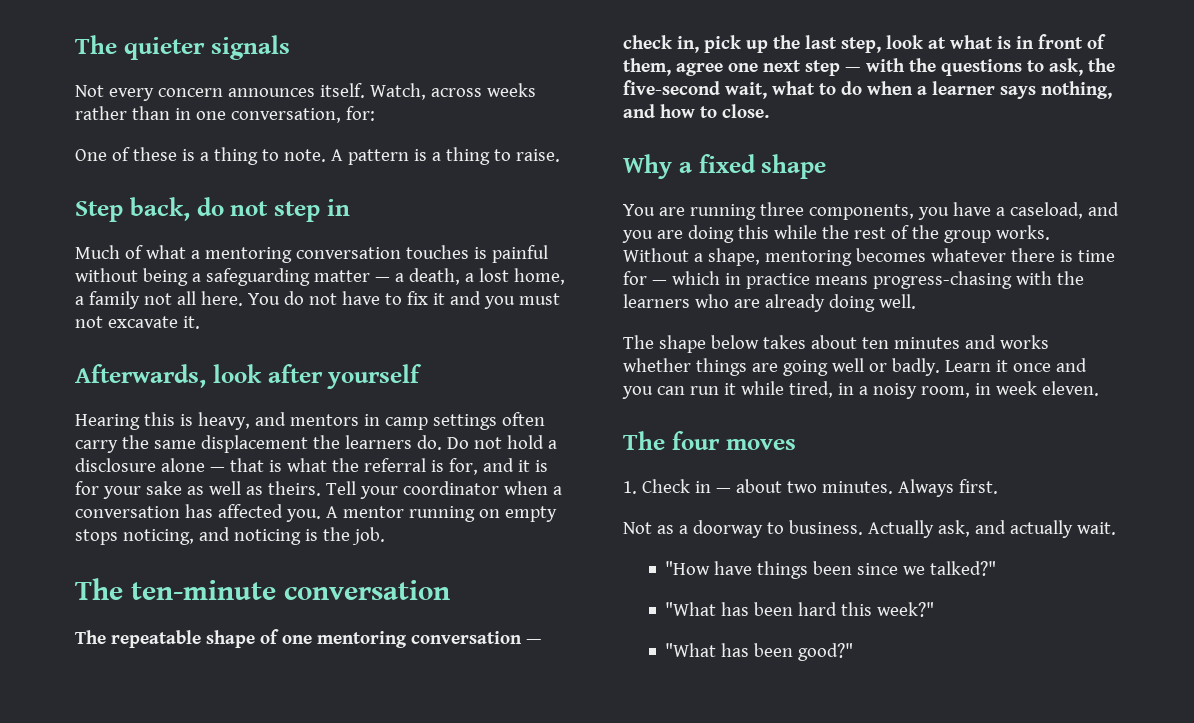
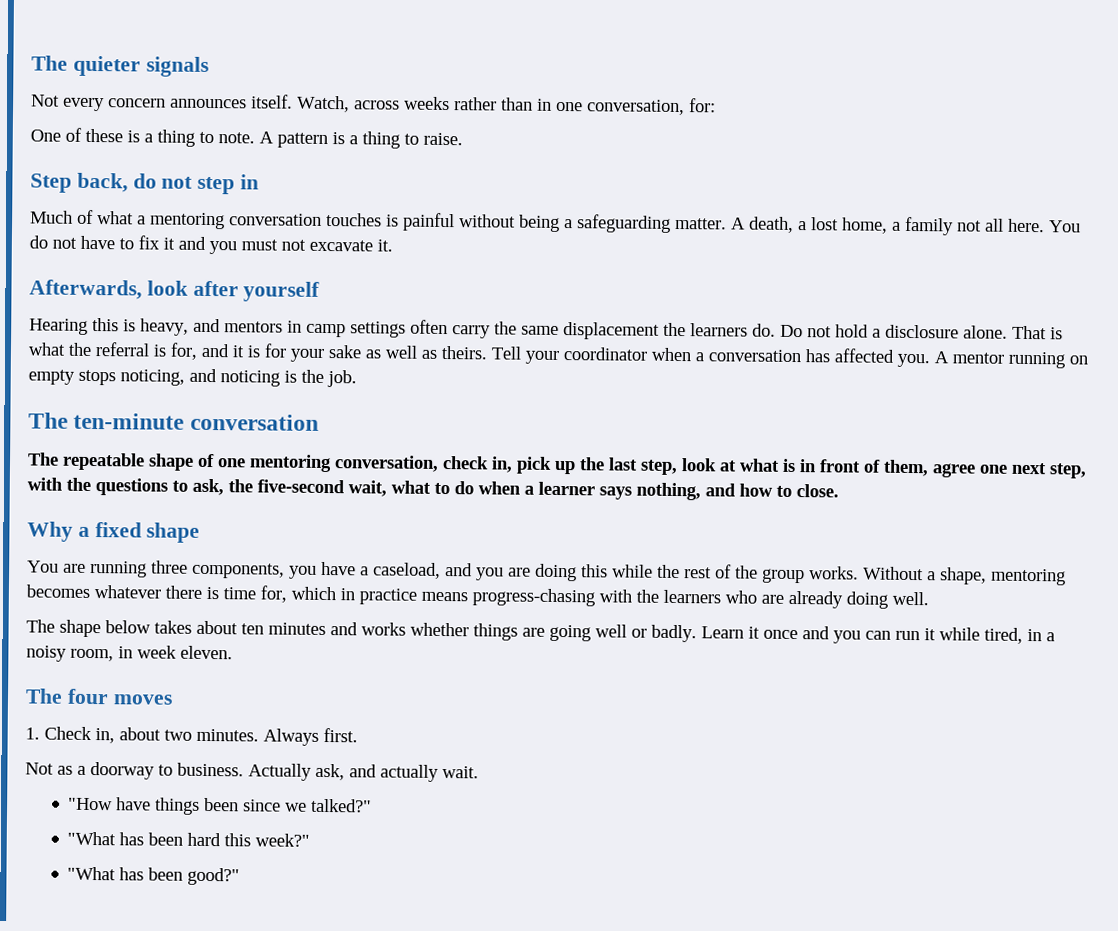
- Much of what a mentoring conversation touches is painful without being a safeguarding matter — a death, a lost home, a family not all here.
+ Much of what a mentoring conversation touches is painful without being a safeguarding matter. A death, a lost home, a family not all here.
- Do not hold a disclosure alone — that is what the referral is for, and it is for your sake as well as theirs.
+ Do not hold a disclosure alone. That is what the referral is for, and it is for your sake as well as theirs.
- The repeatable shape of one mentoring conversation — check in, pick up the last step, look at what is in front of them, agree one next step — with the questions to ask, the five-second wait, what to do when a learner says nothing, and how to close.
+ The repeatable shape of one mentoring conversation, check in, pick up the last step, look at what is in front of them, agree one next step, with the questions to ask, the five-second wait, what to do when a learner says nothing, and how to close.
- Without a shape, mentoring becomes whatever there is time for — which in practice means progress-chasing with the learners who are already doing well.
+ Without a shape, mentoring becomes whatever there is time for, which in practice means progress-chasing with the learners who are already doing well.
- 1. Check in — about two minutes.
+ 1. Check in, about two minutes.

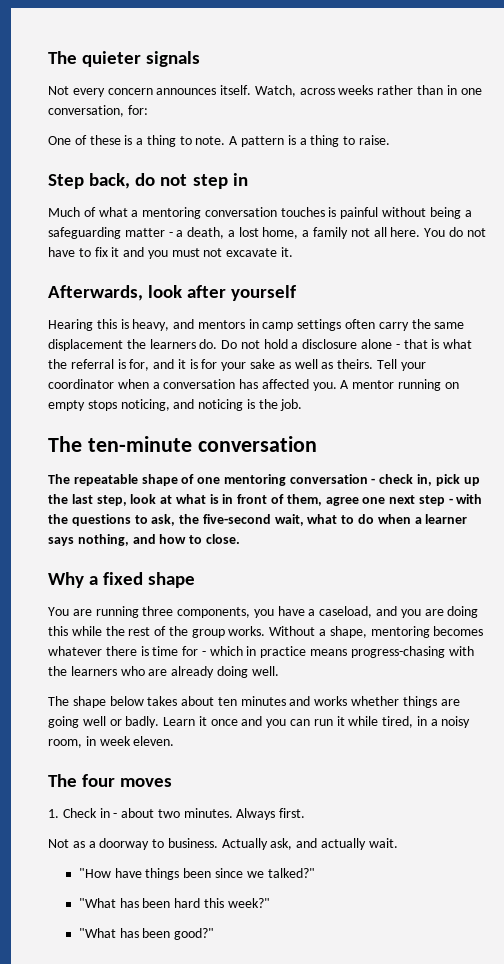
- Much of what a mentoring conversation touches is painful without being a safeguarding matter. A death, a lost home, a family not all here.
+ Much of what a mentoring conversation touches is painful without being a safeguarding matter - a death, a lost home, a family not all here.
- Do not hold a disclosure alone. That is what the referral is for, and it is for your sake as well as theirs.
+ Do not hold a disclosure alone - that is what the referral is for, and it is for your sake as well as theirs.
- The repeatable shape of one mentoring conversation, check in, pick up the last step, look at what is in front of them, agree one next step, with the questions to ask, the five-second wait, what to do when a learner says nothing, and how to close.
+ The repeatable shape of one mentoring conversation - check in, pick up the last step, look at what is in front of them, agree one next step - with the questions to ask, the five-second wait, what to do when a learner says nothing, and how to close.
- Without a shape, mentoring becomes whatever there is time for, which in practice means progress-chasing with the learners who are already doing well.
+ Without a shape, mentoring becomes whatever there is time for - which in practice means progress-chasing with the learners who are already doing well.
- 1. Check in, about two minutes.
+ 1. Check in - about two minutes.

